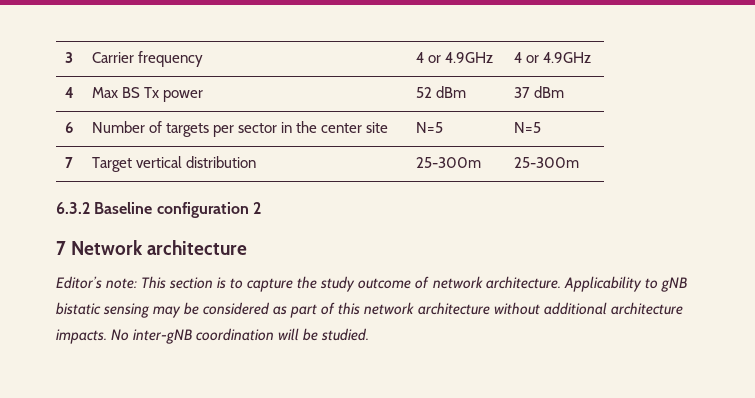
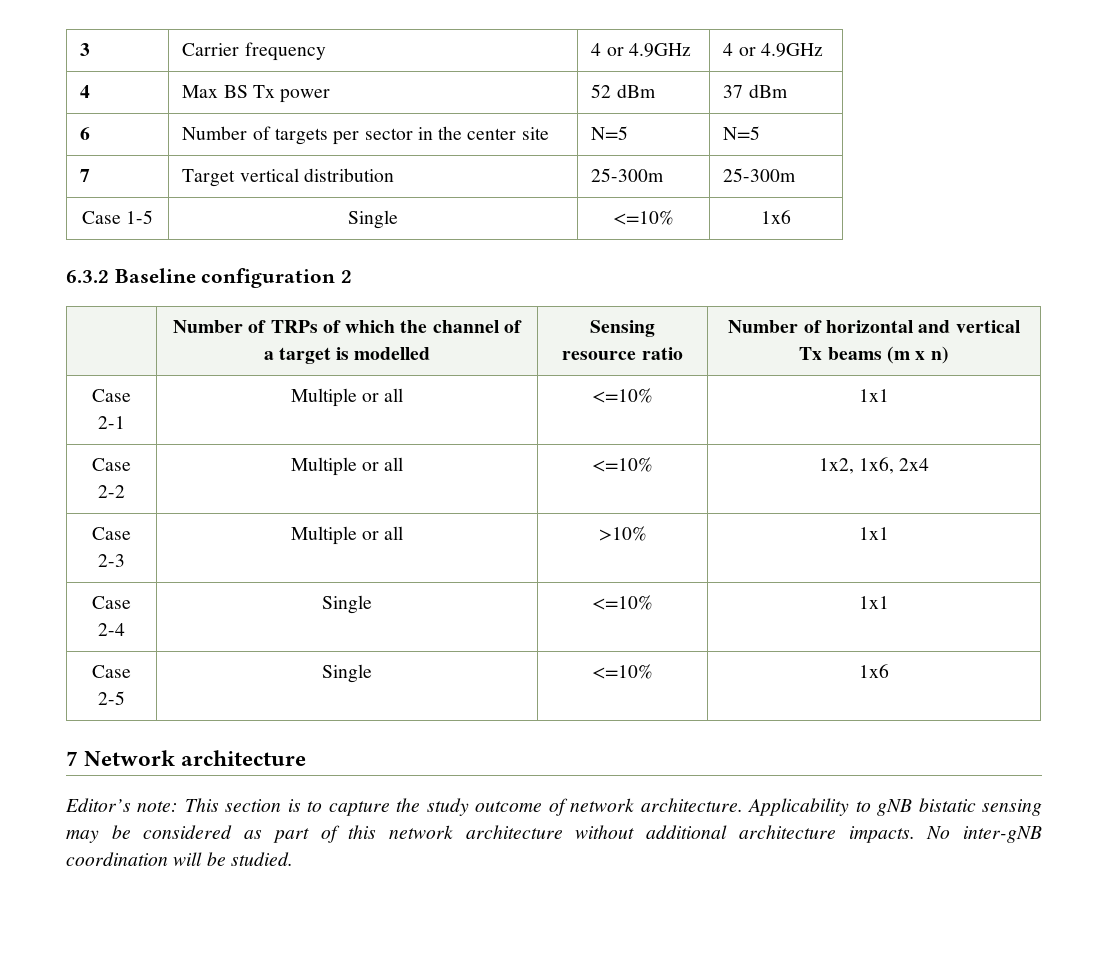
+ Case 1-5 | Single | <=10% | 1x6
+ | Number of TRPs of which the channel of a target is modelled | Sensing resource ratio | Number of horizontal and vertical Tx beams (m x n)
+ Case 2-1 | Multiple or all | <=10% | 1x1
+ Case 2-2 | Multiple or all | <=10% | 1x2, 1x6, 2x4
+ Case 2-3 | Multiple or all | >10% | 1x1
+ Case 2-4 | Single | <=10% | 1x1
+ Case 2-5 | Single | <=10% | 1x6

